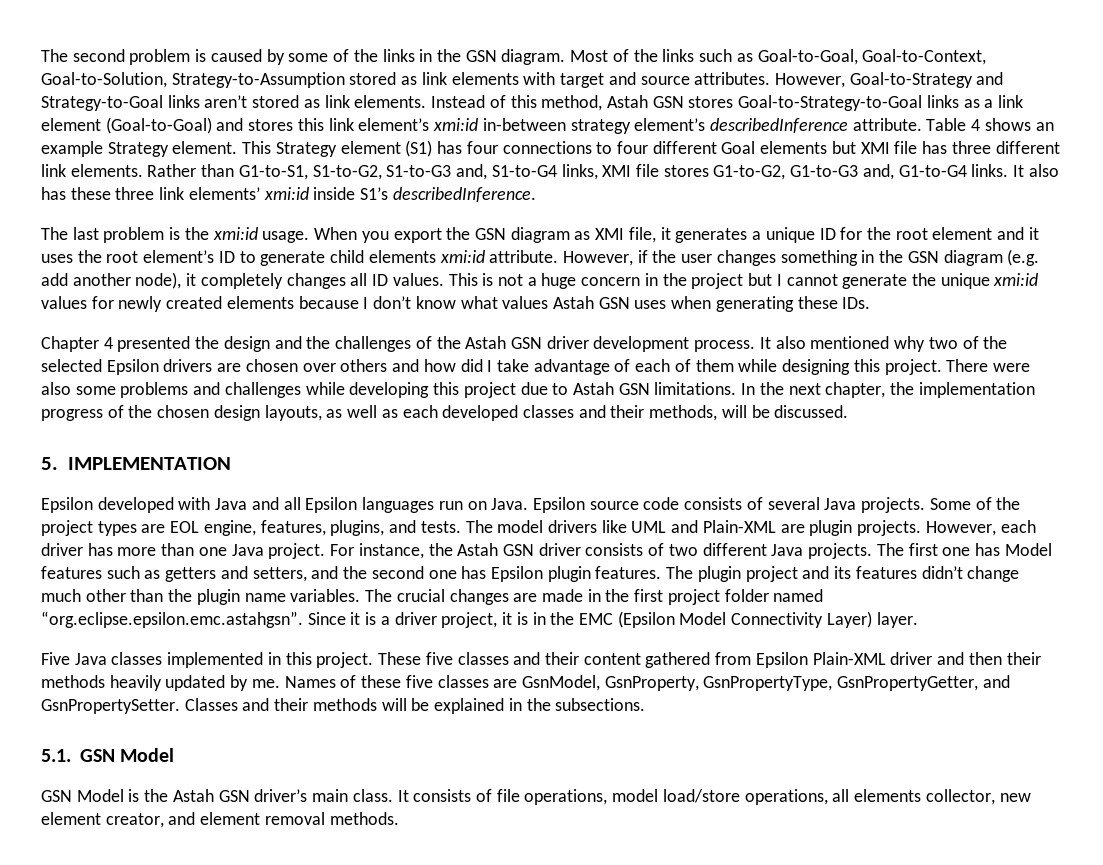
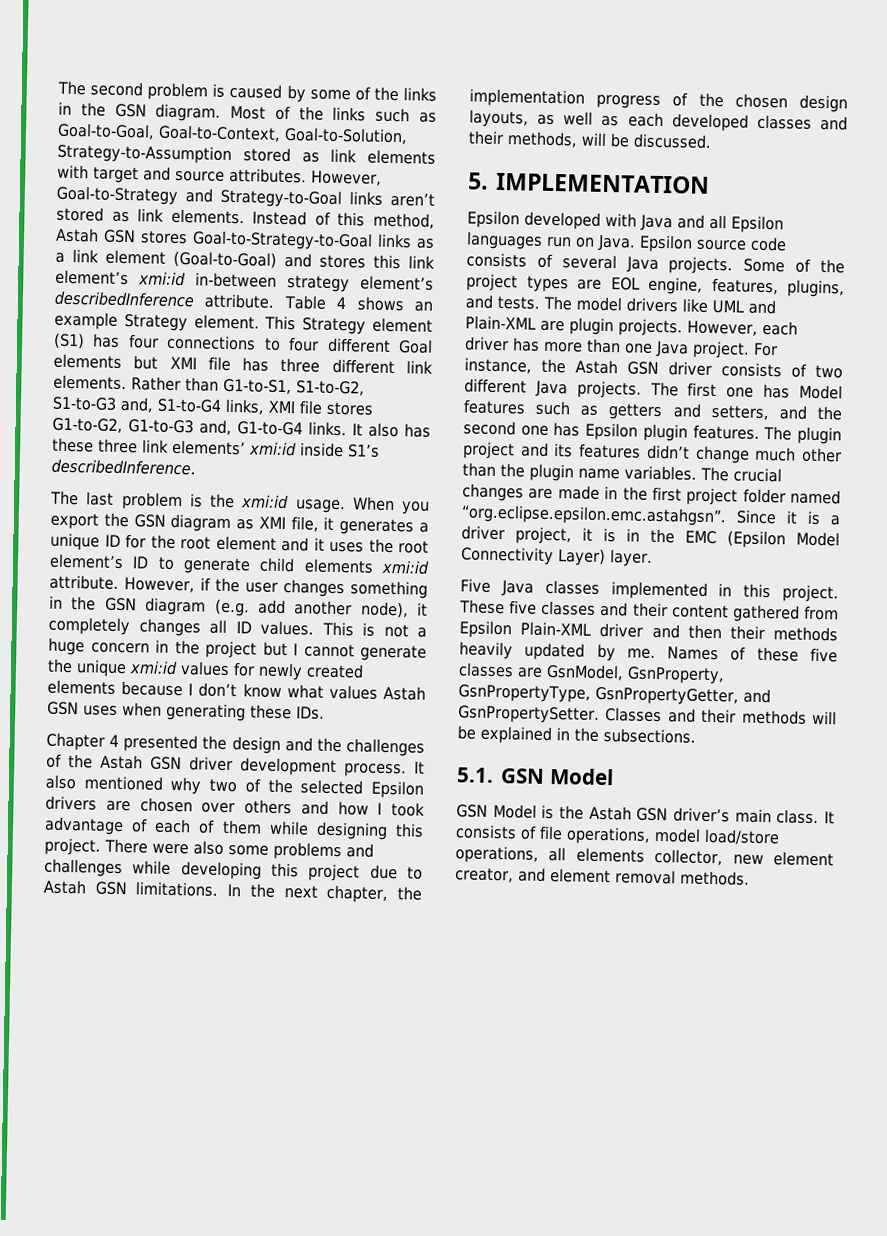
- It also mentioned why two of the selected Epsilon drivers are chosen over others and how did I take advantage of each of them while designing this project.
+ It also mentioned why two of the selected Epsilon drivers are chosen over others and how I took advantage of each of them while designing this project.

